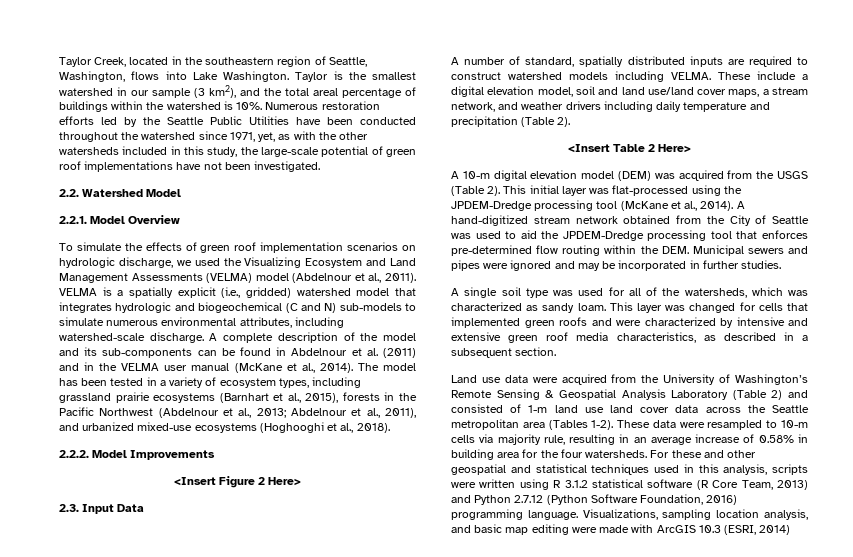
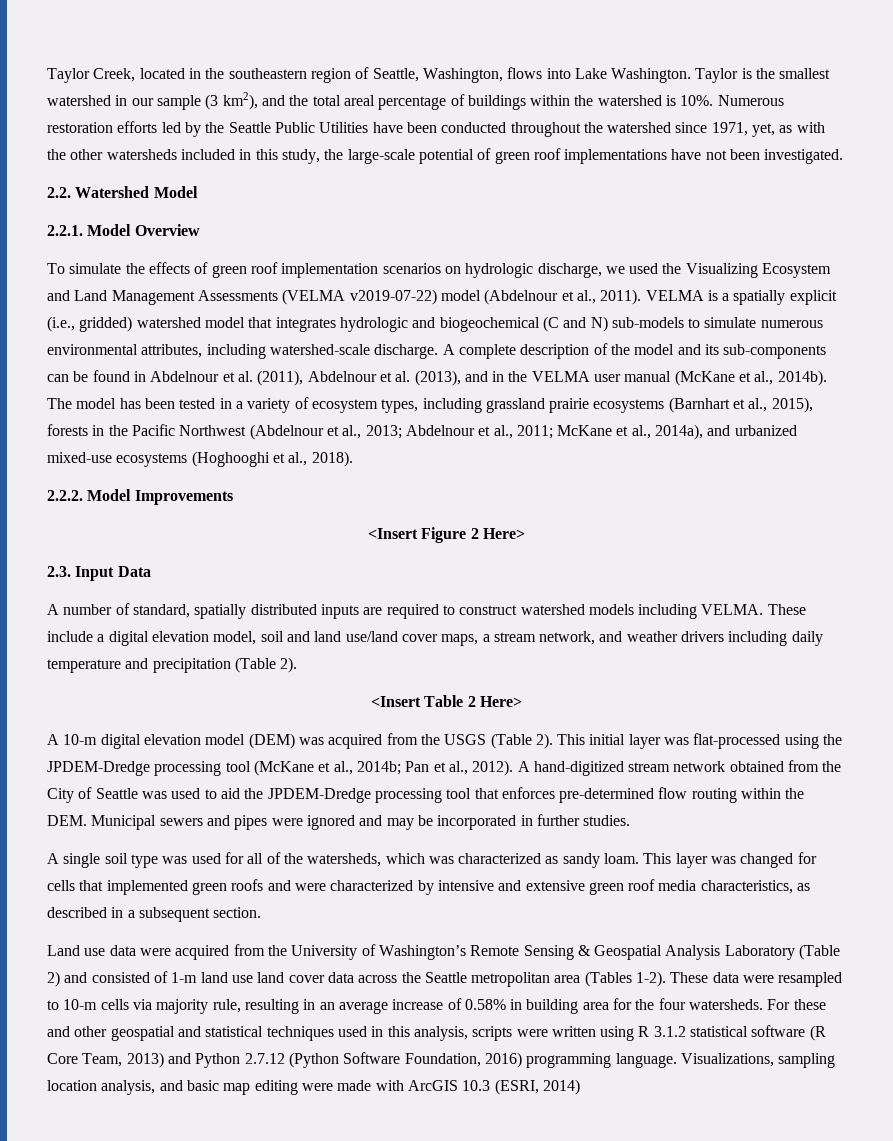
- To simulate the effects of green roof implementation scenarios on hydrologic discharge, we used the Visualizing Ecosystem and Land Management Assessments (VELMA) model (Abdelnour et al., 2011).
+ To simulate the effects of green roof implementation scenarios on hydrologic discharge, we used the Visualizing Ecosystem and Land Management Assessments (VELMA v2019-07-22) model (Abdelnour et al., 2011).
- A complete description of the model and its sub-components can be found in Abdelnour et al. (2011) and in the VELMA user manual (McKane et al., 2014).
+ A complete description of the model and its sub-components can be found in Abdelnour et al. (2011), Abdelnour et al. (2013), and in the VELMA user manual (McKane et al., 2014b).
- The model has been tested in a variety of ecosystem types, including grassland prairie ecosystems (Barnhart et al., 2015), forests in the Pacific Northwest (Abdelnour et al., 2013; Abdelnour et al., 2011), and urbanized mixed-use ecosystems (Hoghooghi et al., 2018).
+ The model has been tested in a variety of ecosystem types, including grassland prairie ecosystems (Barnhart et al., 2015), forests in the Pacific Northwest (Abdelnour et al., 2013; Abdelnour et al., 2011; McKane et al., 2014a), and urbanized mixed-use ecosystems (Hoghooghi et al., 2018).
- This initial layer was flat-processed using the JPDEM-Dredge processing tool (McKane et al., 2014).
+ This initial layer was flat-processed using the JPDEM-Dredge processing tool (McKane et al., 2014b; Pan et al., 2012).

